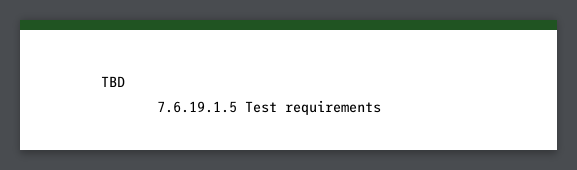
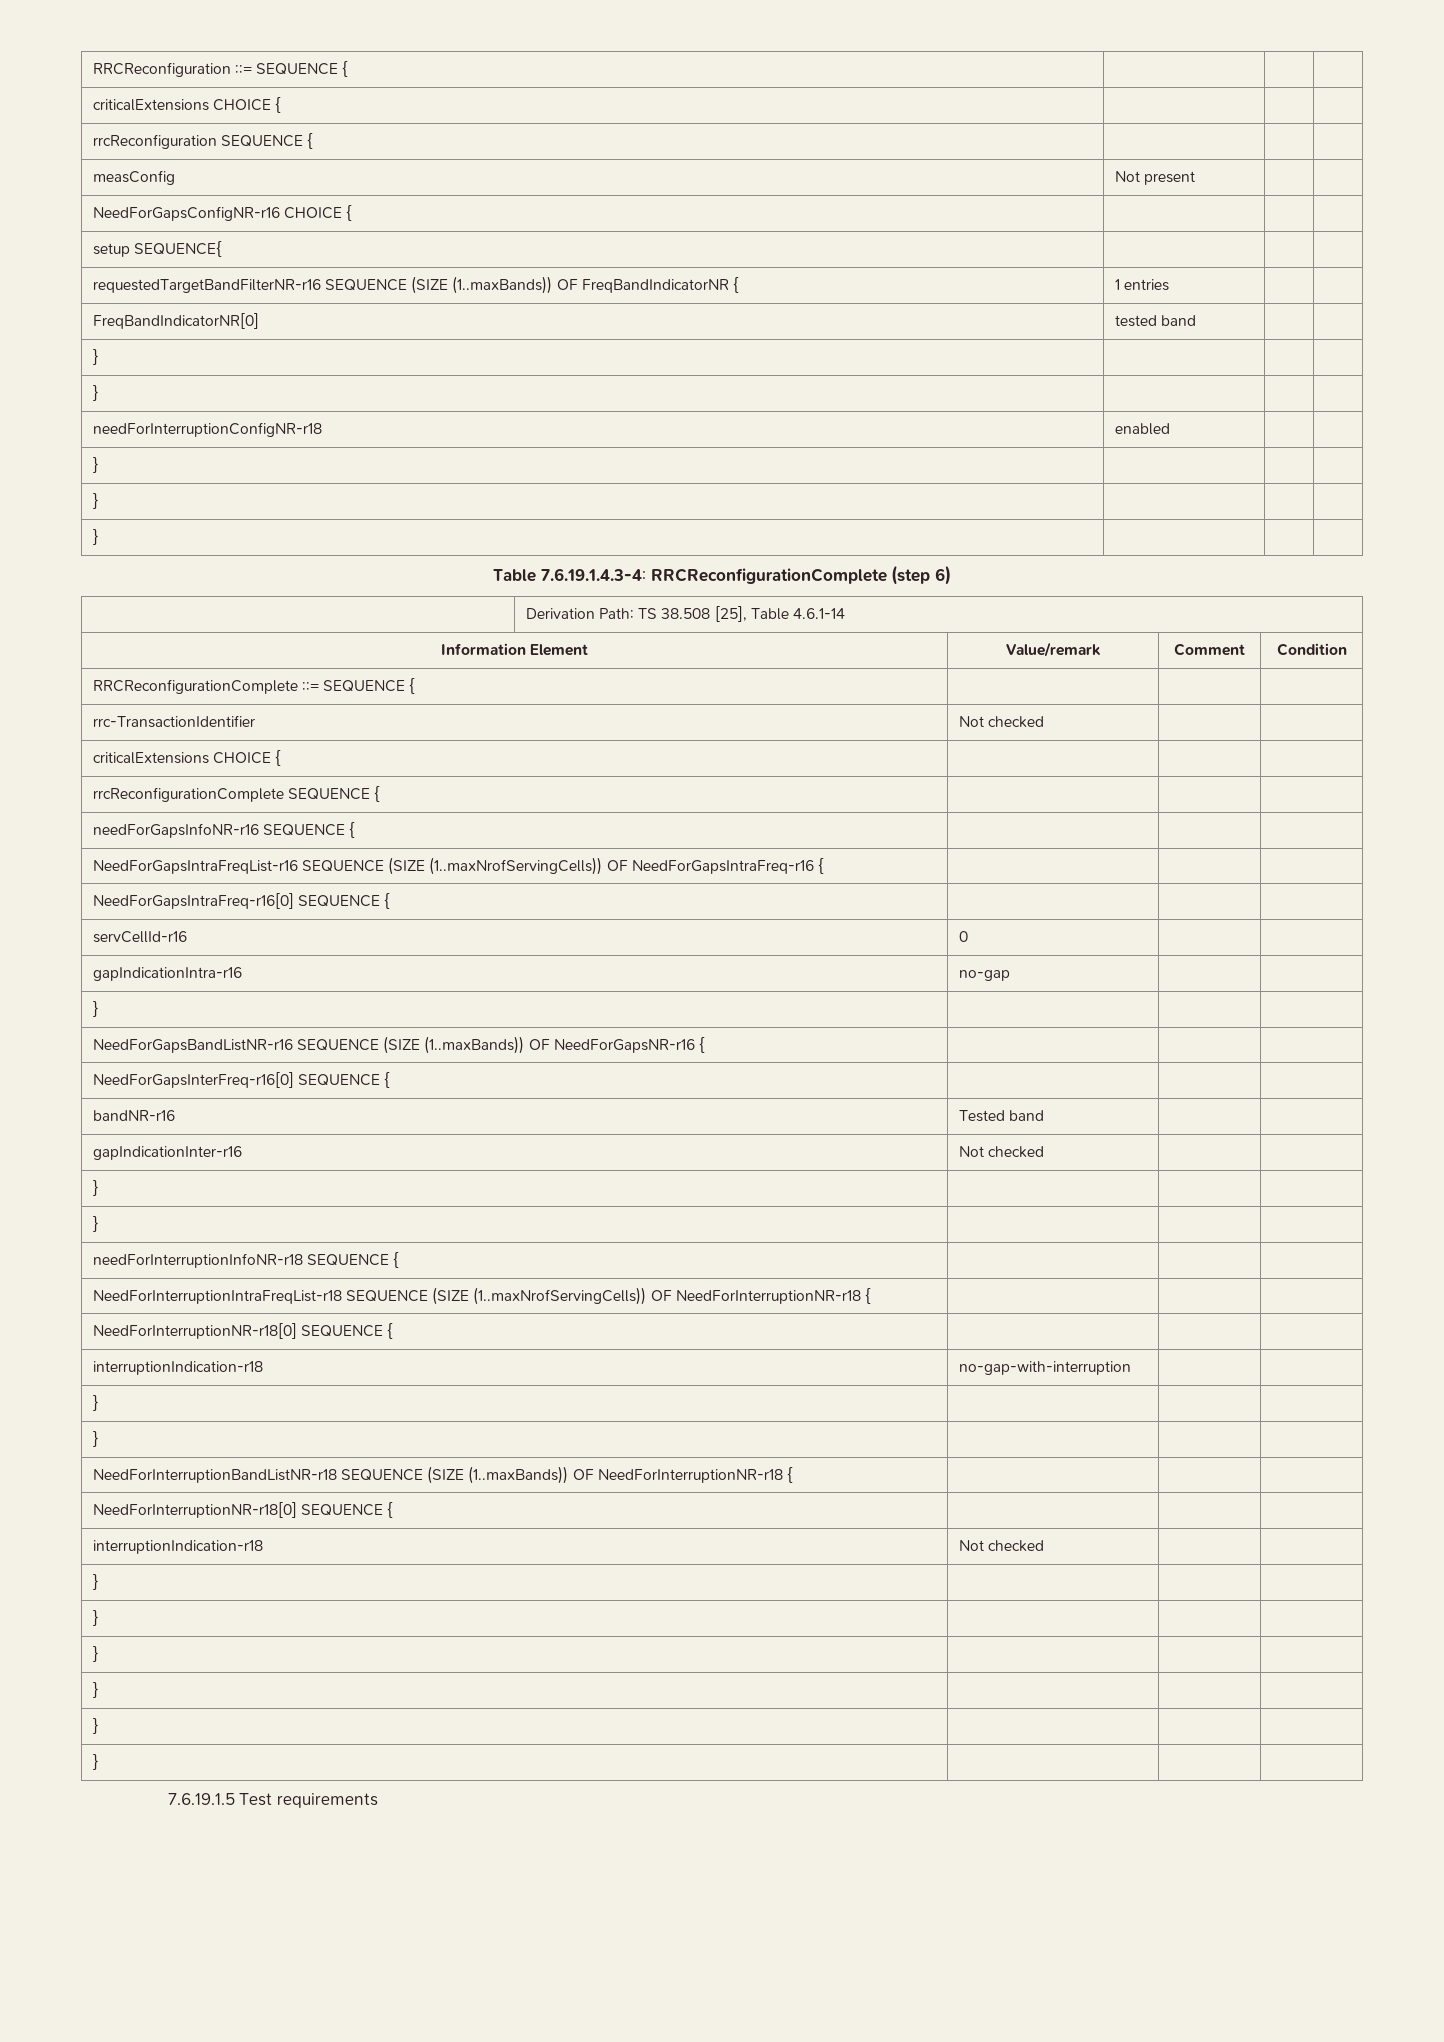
- TBD
+ RRCReconfiguration ::= SEQUENCE { | | |
+ criticalExtensions CHOICE { | | |
+ rrcReconfiguration SEQUENCE { | | |
+ measConfig | Not present | |
+ NeedForGapsConfigNR-r16 CHOICE { | | |
+ setup SEQUENCE{ | | |
+ requestedTargetBandFilterNR-r16 SEQUENCE (SIZE (1..maxBands)) OF FreqBandIndicatorNR { | 1 entries | |
+ FreqBandIndicatorNR[0] | tested band | |
+ } | | |
+ } | | |
+ needForInterruptionConfigNR-r18 | enabled | |
+ } | | |
+ } | | |
+ } | | |
+ Table 7.6.19.1.4.3-4: RRCReconfigurationComplete (step 6)
+ | Derivation Path: TS 38.508 [25], Table 4.6.1-14
+ Information Element | Value/remark | Comment | Condition
+ RRCReconfigurationComplete ::= SEQUENCE { | | |
+ rrc-TransactionIdentifier | Not checked | |
+ criticalExtensions CHOICE { | | |
+ rrcReconfigurationComplete SEQUENCE { | | |
+ needForGapsInfoNR-r16 SEQUENCE { | | |
+ NeedForGapsIntraFreqList-r16 SEQUENCE (SIZE (1..maxNrofServingCells)) OF NeedForGapsIntraFreq-r16 { | | |
+ NeedForGapsIntraFreq-r16[0] SEQUENCE { | | |
+ servCellId-r16 | 0 | |
+ gapIndicationIntra-r16 | no-gap | |
+ } | | |
+ NeedForGapsBandListNR-r16 SEQUENCE (SIZE (1..maxBands)) OF NeedForGapsNR-r16 { | | |
+ NeedForGapsInterFreq-r16[0] SEQUENCE { | | |
+ bandNR-r16 | Tested band | |
+ gapIndicationInter-r16 | Not checked | |
+ } | | |
+ } | | |
+ needForInterruptionInfoNR-r18 SEQUENCE { | | |
+ NeedForInterruptionIntraFreqList-r18 SEQUENCE (SIZE (1..maxNrofServingCells)) OF NeedForInterruptionNR-r18 { | | |
+ NeedForInterruptionNR-r18[0] SEQUENCE { | | |
+ interruptionIndication-r18 | no-gap-with-interruption | |
+ } | | |
+ } | | |
+ NeedForInterruptionBandListNR-r18 SEQUENCE (SIZE (1..maxBands)) OF NeedForInterruptionNR-r18 { | | |
+ NeedForInterruptionNR-r18[0] SEQUENCE { | | |
+ interruptionIndication-r18 | Not checked | |
+ } | | |
+ } | | |
+ } | | |
+ } | | |
+ } | | |
+ } | | |

